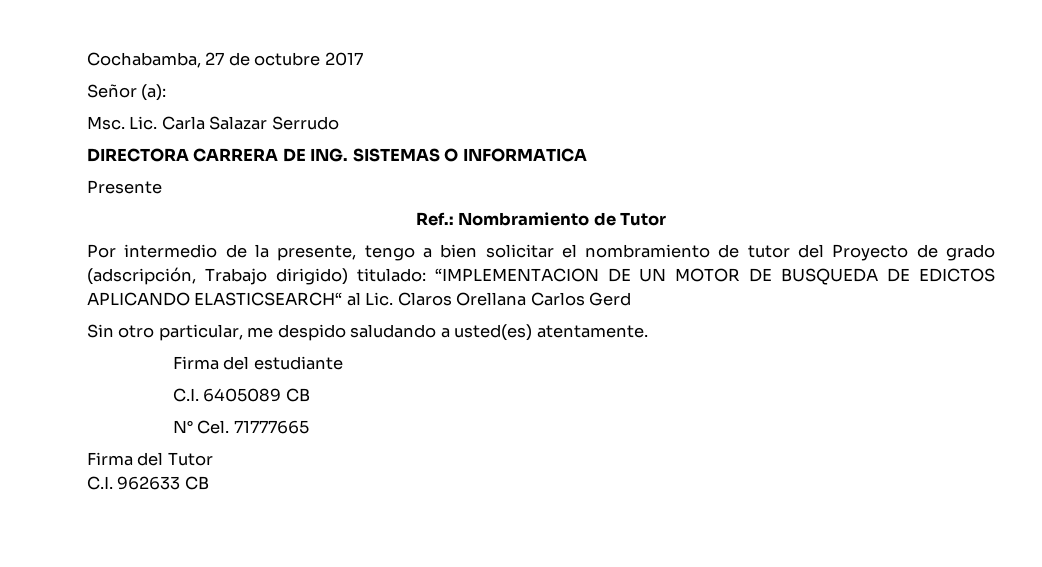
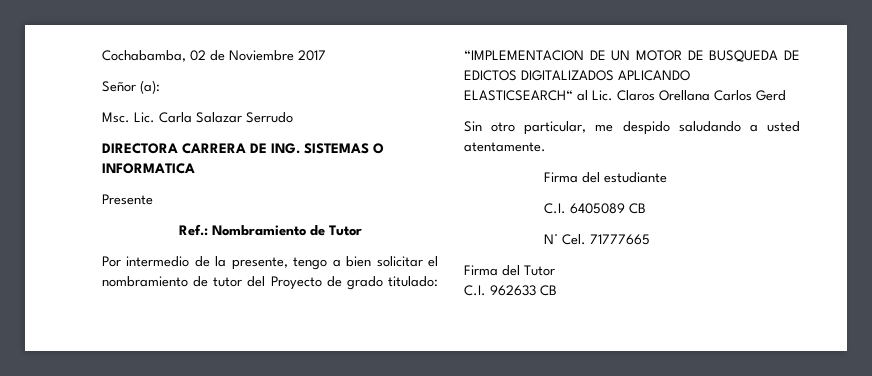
- Cochabamba, 27 de octubre 2017
+ Cochabamba, 02 de Noviembre 2017
- Por intermedio de la presente, tengo a bien solicitar el nombramiento de tutor del Proyecto de grado (adscripción, Trabajo dirigido) titulado: “IMPLEMENTACION DE UN MOTOR DE BUSQUEDA DE EDICTOS APLICANDO ELASTICSEARCH“ al Lic. Claros Orellana Carlos Gerd
+ Por intermedio de la presente, tengo a bien solicitar el nombramiento de tutor del Proyecto de grado titulado: “IMPLEMENTACION DE UN MOTOR DE BUSQUEDA DE EDICTOS DIGITALIZADOS APLICANDO ELASTICSEARCH“ al Lic. Claros Orellana Carlos Gerd
- Sin otro particular, me despido saludando a usted(es) atentamente.
+ Sin otro particular, me despido saludando a usted atentamente.

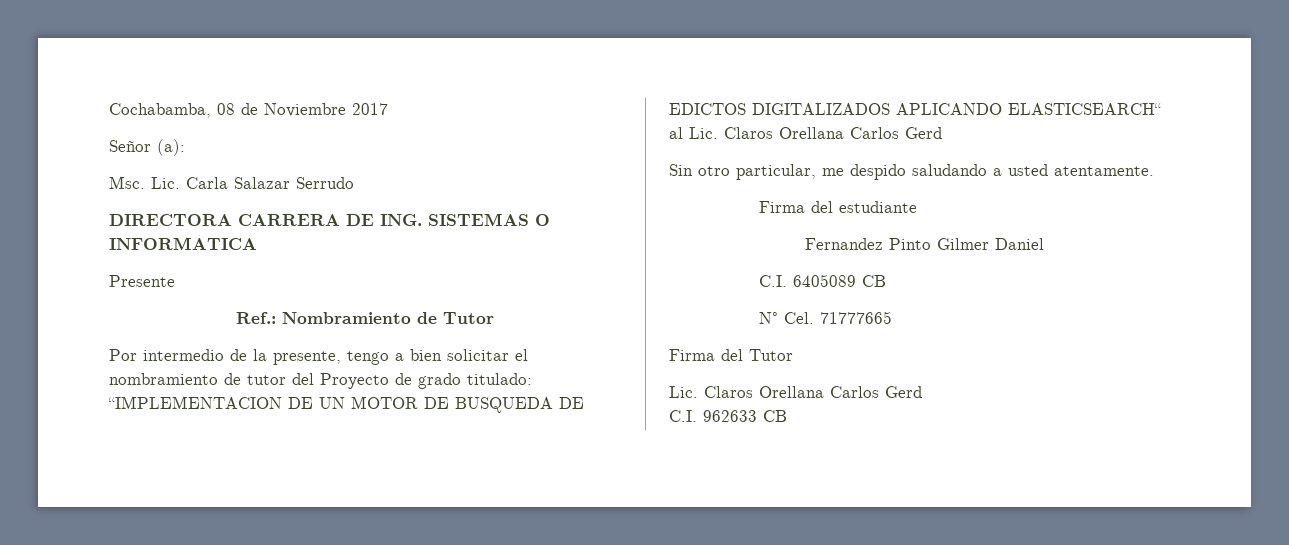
- Cochabamba, 02 de Noviembre 2017
+ Cochabamba, 08 de Noviembre 2017
+ Fernandez Pinto Gilmer Daniel
  Firma del Tutor
+ Lic. Claros Orellana Carlos Gerd

